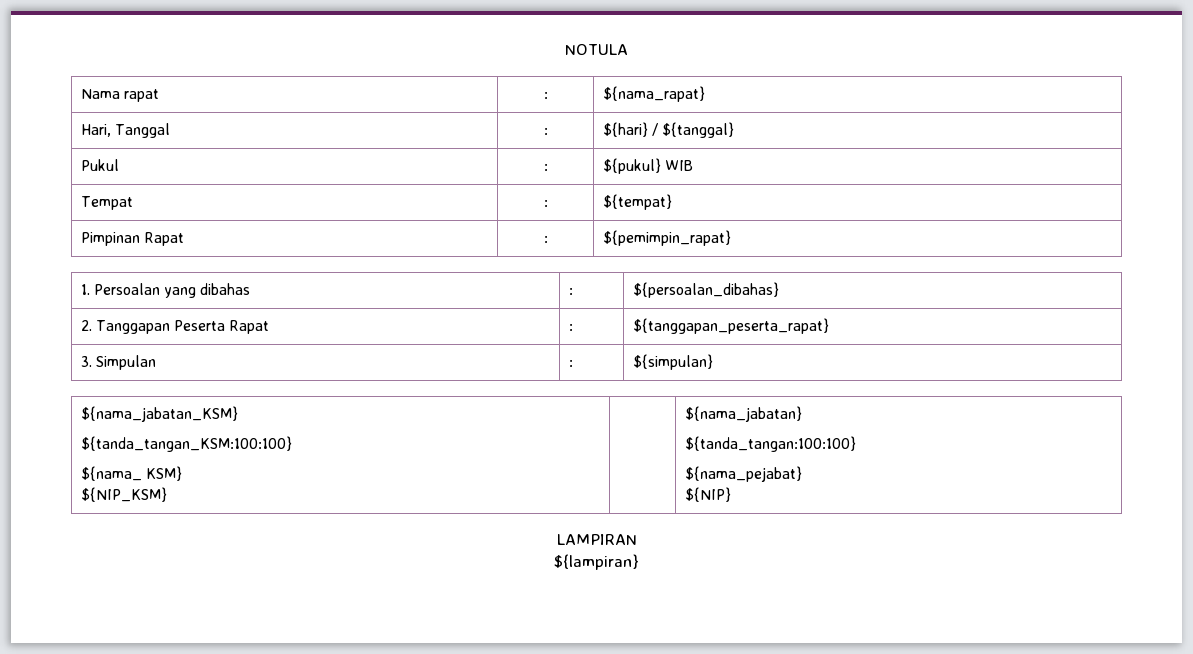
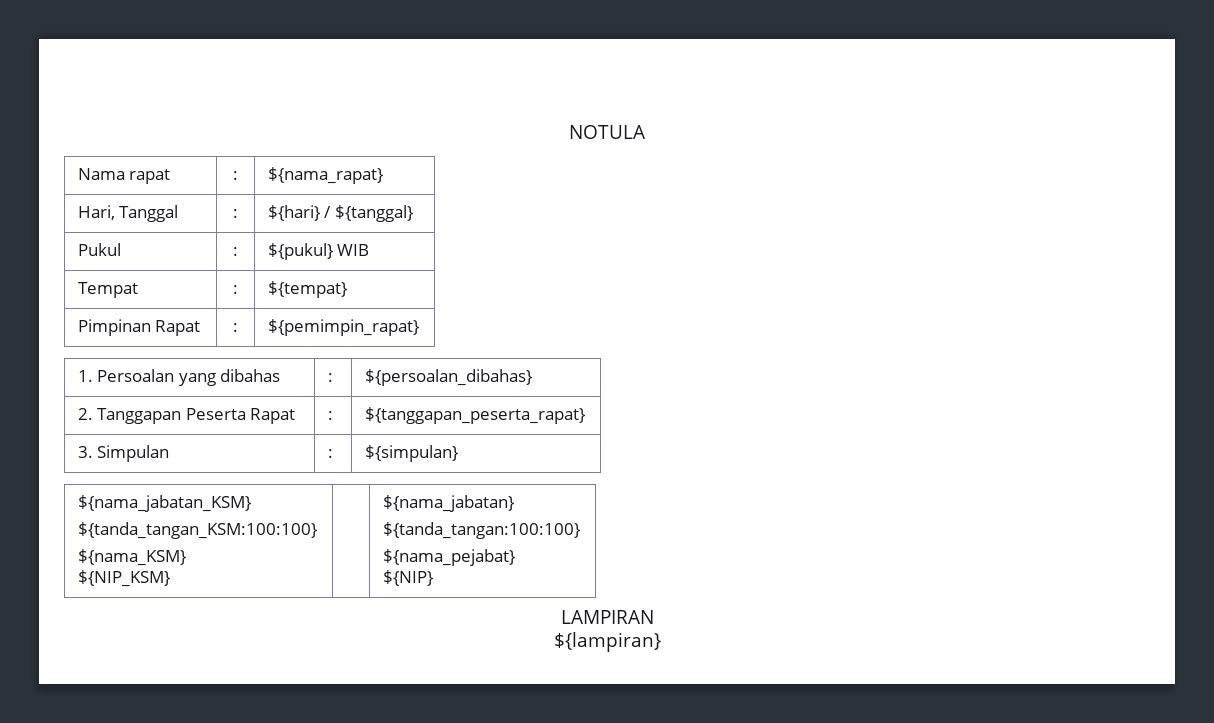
  ${nama_jabatan_KSM}
  ${tanda_tangan_KSM:100:100}
- ${nama_ KSM}
+ ${nama_KSM}

